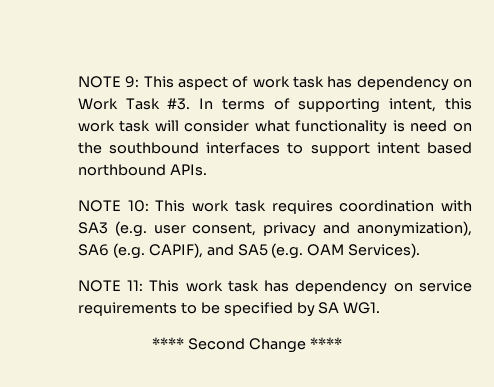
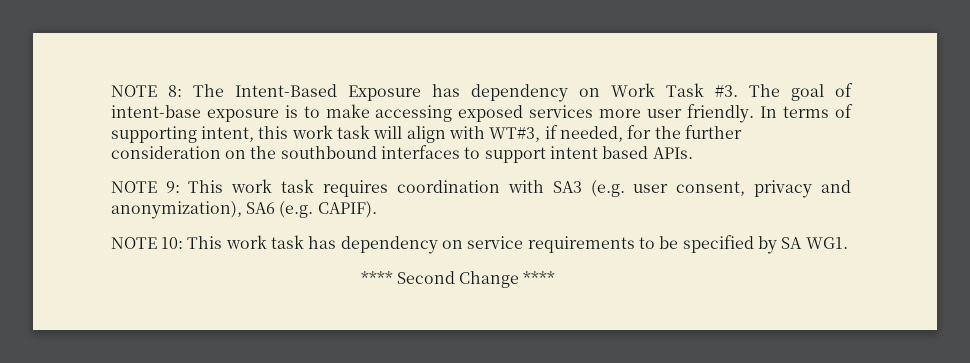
- NOTE 9: This aspect of work task has dependency on Work Task #3.
+ NOTE 8: The Intent-Based Exposure has dependency on Work Task #3.
+ The goal of intent-base exposure is to make accessing exposed services more user friendly.
- In terms of supporting intent, this work task will consider what functionality is need on the southbound interfaces to support intent based northbound APIs.
+ In terms of supporting intent, this work task will align with WT#3, if needed, for the further consideration on the southbound interfaces to support intent based APIs.
- NOTE 10: This work task requires coordination with SA3 (e.g. user consent, privacy and anonymization), SA6 (e.g. CAPIF), and SA5 (e.g. OAM Services).
- NOTE 11: This work task has dependency on service requirements to be specified by SA WG1.
+ NOTE 9: This work task requires coordination with SA3 (e.g. user consent, privacy and anonymization), SA6 (e.g. CAPIF).
+ NOTE 10: This work task has dependency on service requirements to be specified by SA WG1.

